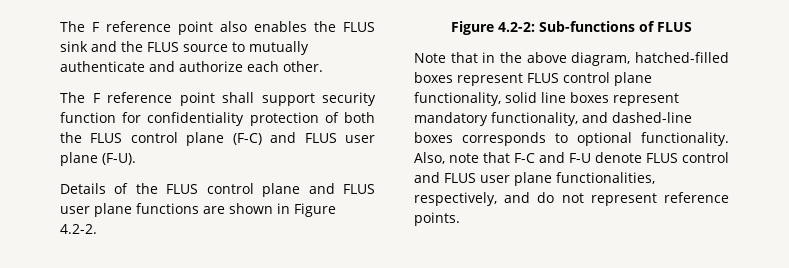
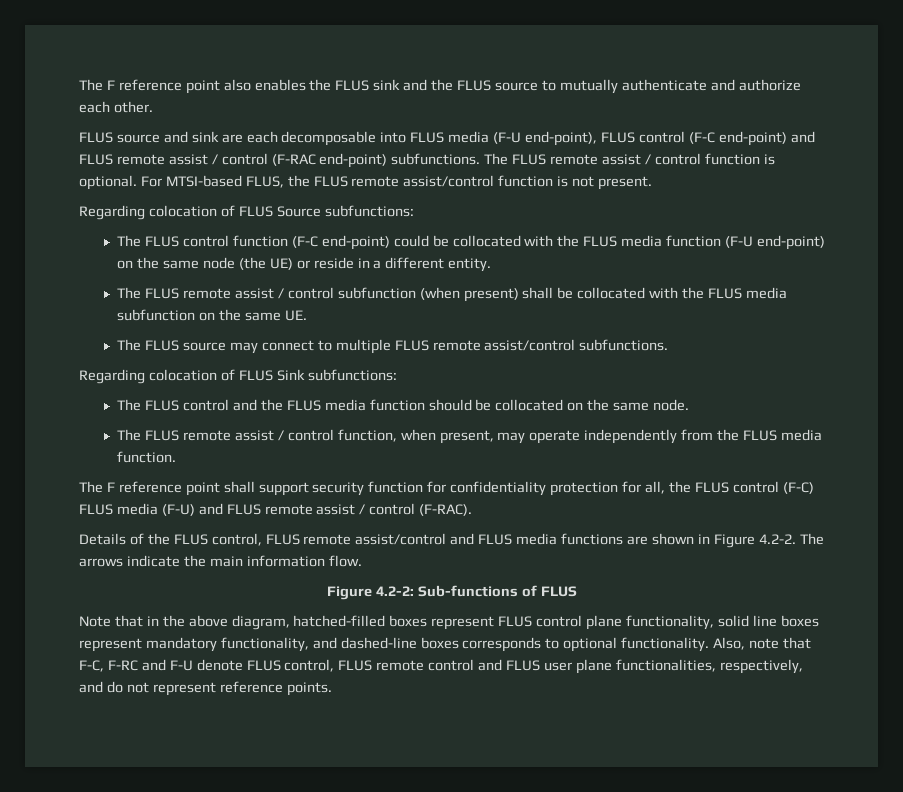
+ FLUS source and sink are each decomposable into FLUS media (F-U end-point), FLUS control (F-C end-point) and FLUS remote assist / control (F-RAC end-point) subfunctions. The FLUS remote assist / control function is optional. For MTSI-based FLUS, the FLUS remote assist/control function is not present.
+ Regarding colocation of FLUS Source subfunctions:
+ The FLUS control function (F-C end-point) could be collocated with the FLUS media function (F-U end-point) on the same node (the UE) or reside in a different entity.
+ The FLUS remote assist / control subfunction (when present) shall be collocated with the FLUS media subfunction on the same UE.
+ The FLUS source may connect to multiple FLUS remote assist/control subfunctions.
+ Regarding colocation of FLUS Sink subfunctions:
+ The FLUS control and the FLUS media function should be collocated on the same node.
+ The FLUS remote assist / control function, when present, may operate independently from the FLUS media function.
- The F reference point shall support security function for confidentiality protection of both the FLUS control plane (F-C) and FLUS user plane (F-U).
- Details of the FLUS control plane and FLUS user plane functions are shown in Figure 4.2-2.
+ The F reference point shall support security function for confidentiality protection for all, the FLUS control (F-C) FLUS media (F-U) and FLUS remote assist / control (F-RAC).
+ Details of the FLUS control, FLUS remote assist/control and FLUS media functions are shown in Figure 4.2-2. The arrows indicate the main information flow.
- Also, note that F-C and F-U denote FLUS control and FLUS user plane functionalities, respectively, and do not represent reference points.
+ Also, note that F-C, F-RC and F-U denote FLUS control, FLUS remote control and FLUS user plane functionalities, respectively, and do not represent reference points.

